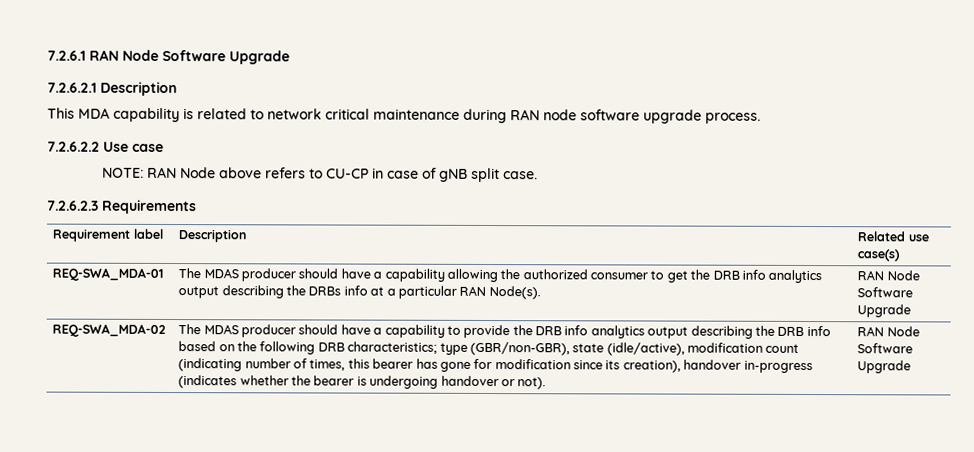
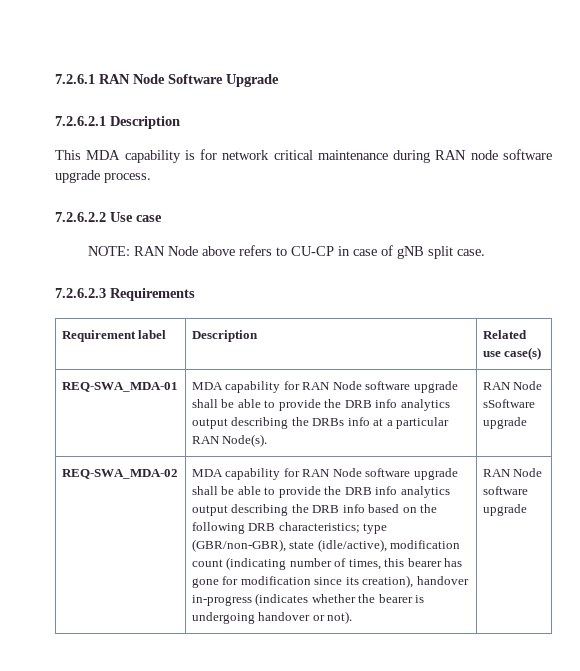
- This MDA capability is related to network critical maintenance during RAN node software upgrade process.
+ This MDA capability is for network critical maintenance during RAN node software upgrade process.
- REQ-SWA_MDA-01 | The MDAS producer should have a capability allowing the authorized consumer to get the DRB info analytics output describing the DRBs info at a particular RAN Node(s). | RAN Node Software Upgrade
+ REQ-SWA_MDA-01 | MDA capability for RAN Node software upgrade shall be able to provide the DRB info analytics output describing the DRBs info at a particular RAN Node(s). | RAN Node sSoftware upgrade
- The MDAS producer should have a capability to provide the DRB info analytics output describing the DRB info based on the following DRB characteristics; type (GBR/non-GBR), state (idle/active), modification count (indicating number of times, this bearer has gone for modification since its creation), handover in-progress (indicates whether the bearer is undergoing handover or not). | RAN Node Software Upgrade
+ MDA capability for RAN Node software upgrade shall be able to provide the DRB info analytics output describing the DRB info based on the following DRB characteristics; type (GBR/non-GBR), state (idle/active), modification count (indicating number of times, this bearer has gone for modification since its creation), handover in-progress (indicates whether the bearer is undergoing handover or not). | RAN Node software upgrade

